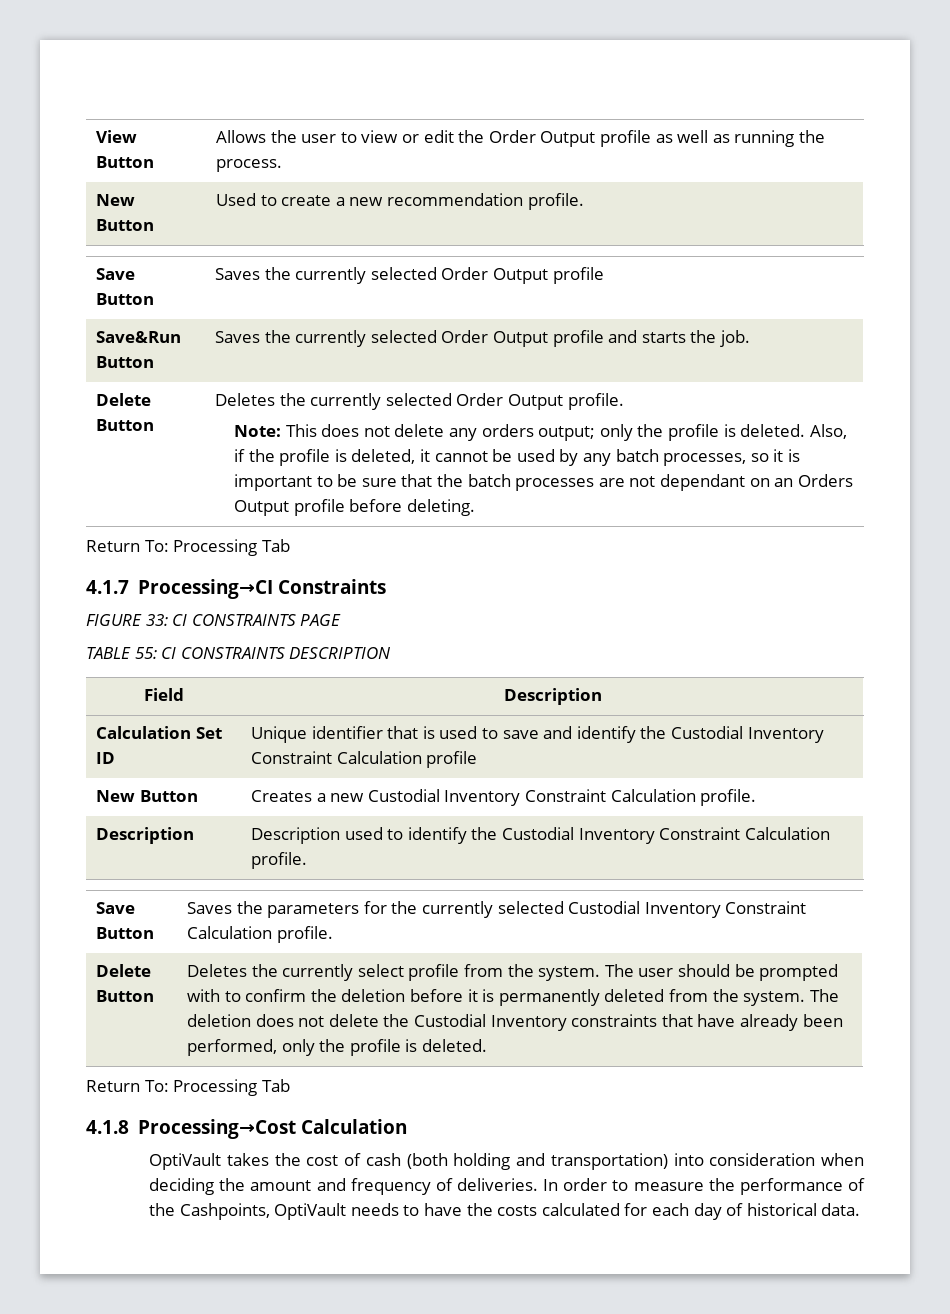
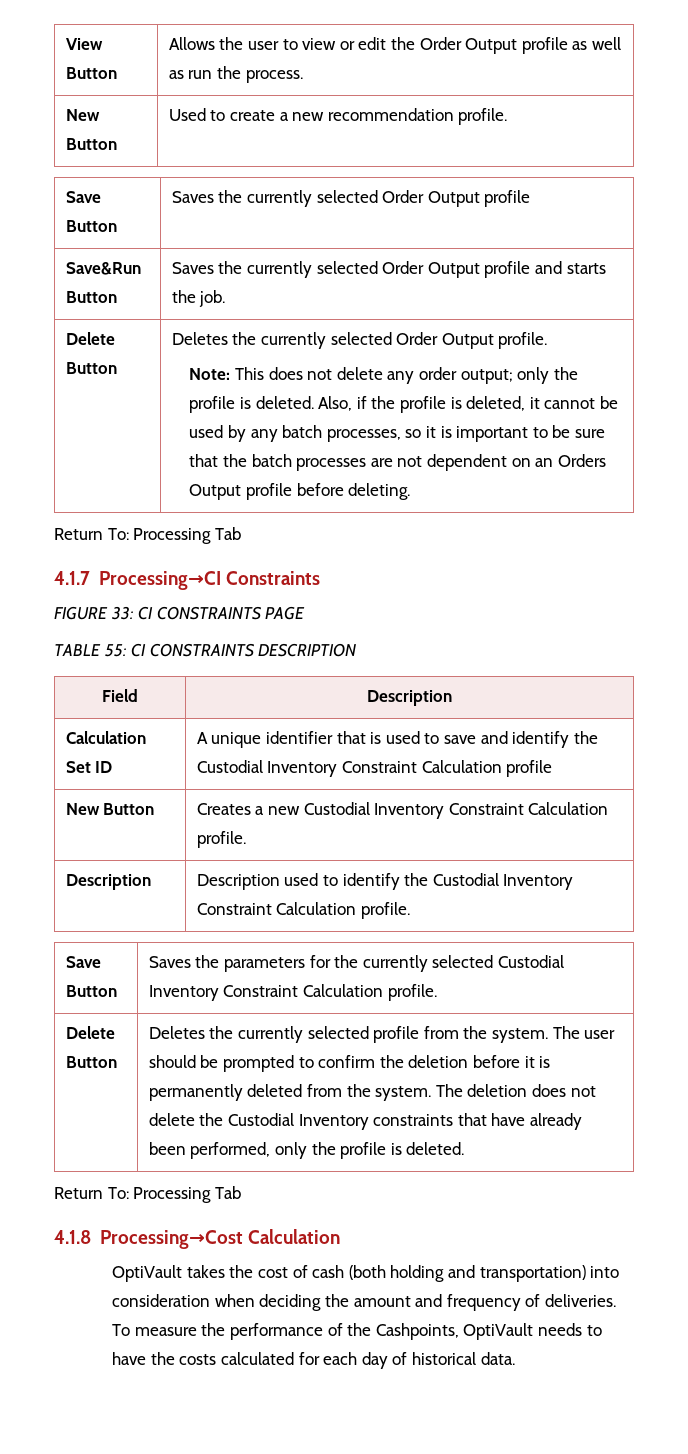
- View Button | Allows the user to view or edit the Order Output profile as well as running the process.
+ View Button | Allows the user to view or edit the Order Output profile as well as run the process.
- Note: This does not delete any orders output; only the profile is deleted.
+ Note: This does not delete any order output; only the profile is deleted.
- Also, if the profile is deleted, it cannot be used by any batch processes, so it is important to be sure that the batch processes are not dependant on an Orders Output profile before deleting.
+ Also, if the profile is deleted, it cannot be used by any batch processes, so it is important to be sure that the batch processes are not dependent on an Orders Output profile before deleting.
- Calculation Set ID | Unique identifier that is used to save and identify the Custodial Inventory Constraint Calculation profile
+ Calculation Set ID | A unique identifier that is used to save and identify the Custodial Inventory Constraint Calculation profile
- Deletes the currently select profile from the system.
+ Deletes the currently selected profile from the system.
- The user should be prompted with to confirm the deletion before it is permanently deleted from the system.
+ The user should be prompted to confirm the deletion before it is permanently deleted from the system.
- In order to measure the performance of the Cashpoints, OptiVault needs to have the costs calculated for each day of historical data.
+ To measure the performance of the Cashpoints, OptiVault needs to have the costs calculated for each day of historical data.

